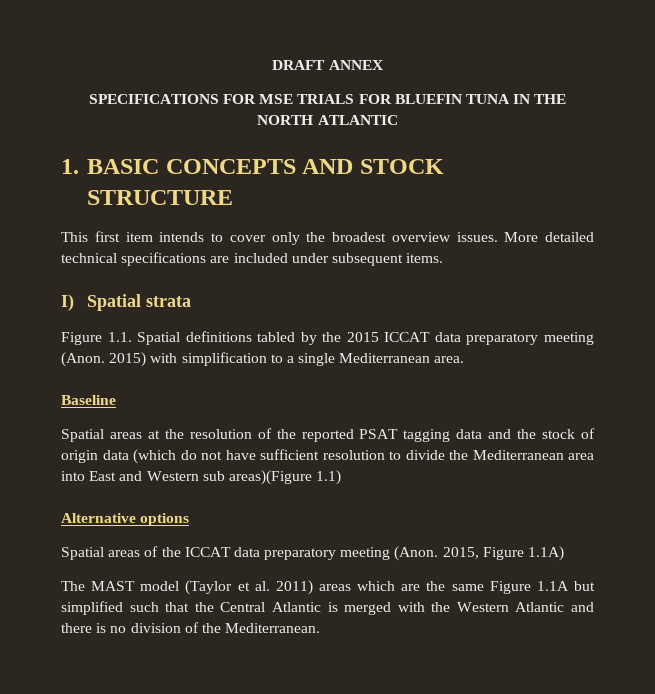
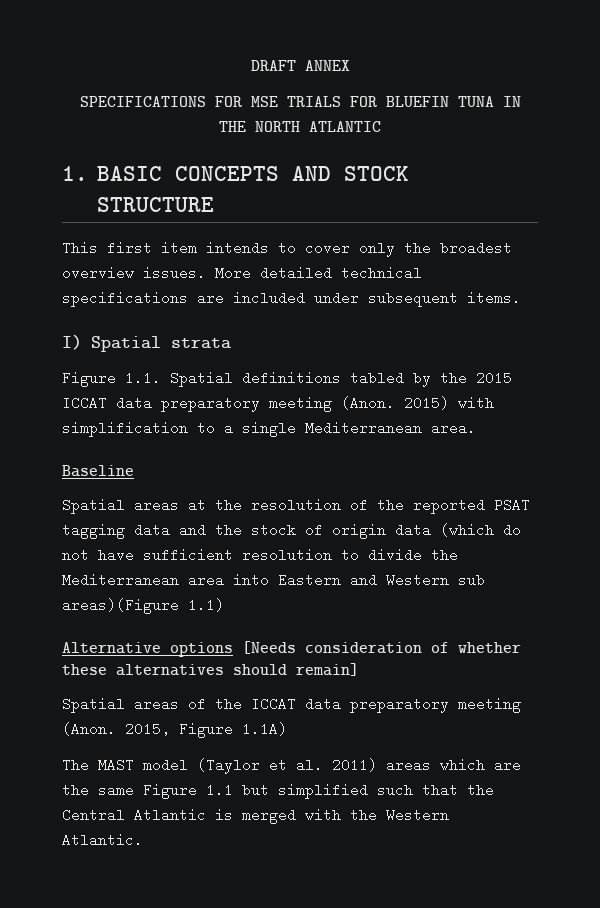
- Spatial areas at the resolution of the reported PSAT tagging data and the stock of origin data (which do not have sufficient resolution to divide the Mediterranean area into East and Western sub areas)(Figure 1.1)
+ Spatial areas at the resolution of the reported PSAT tagging data and the stock of origin data (which do not have sufficient resolution to divide the Mediterranean area into Eastern and Western sub areas)(Figure 1.1)
- Alternative options
+ Alternative options [Needs consideration of whether these alternatives should remain]
- The MAST model (Taylor et al. 2011) areas which are the same Figure 1.1A but simplified such that the Central Atlantic is merged with the Western Atlantic and there is no division of the Mediterranean.
+ The MAST model (Taylor et al. 2011) areas which are the same Figure 1.1 but simplified such that the Central Atlantic is merged with the Western Atlantic.

